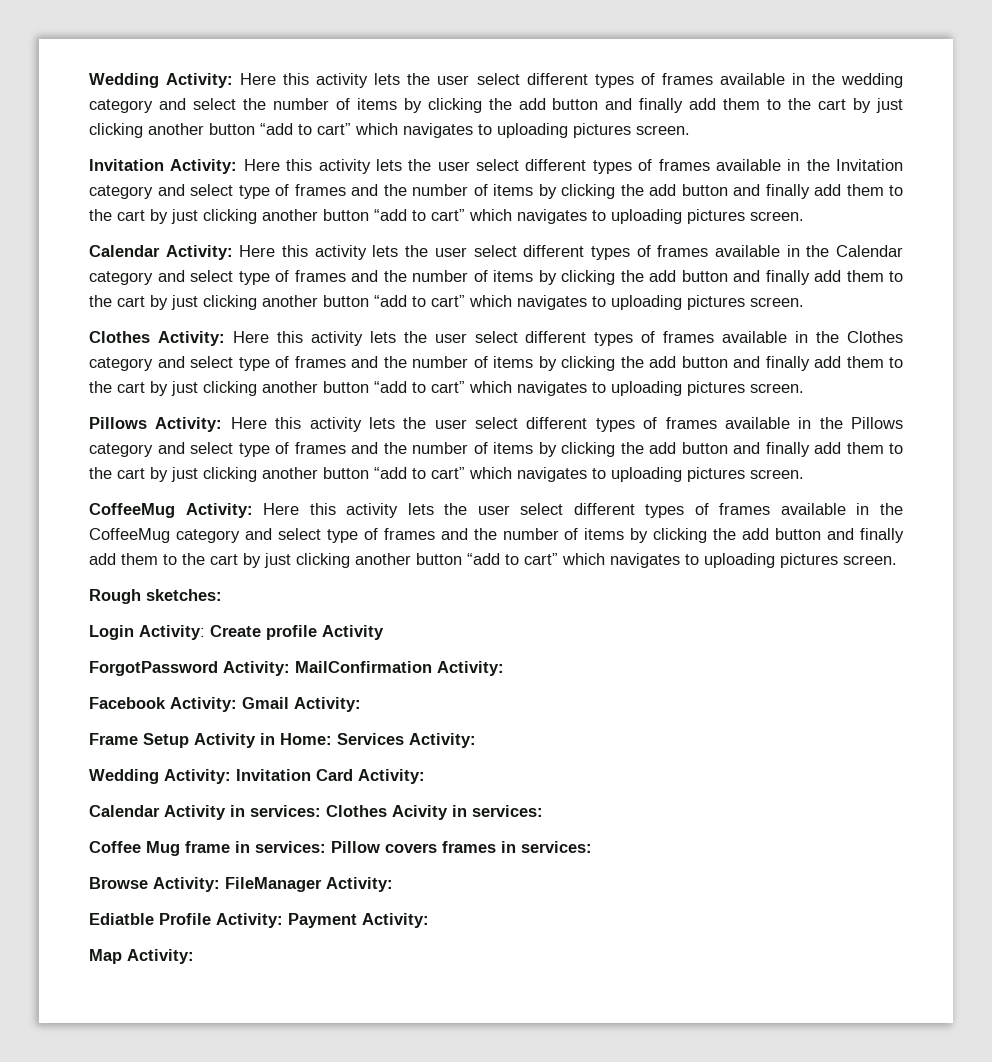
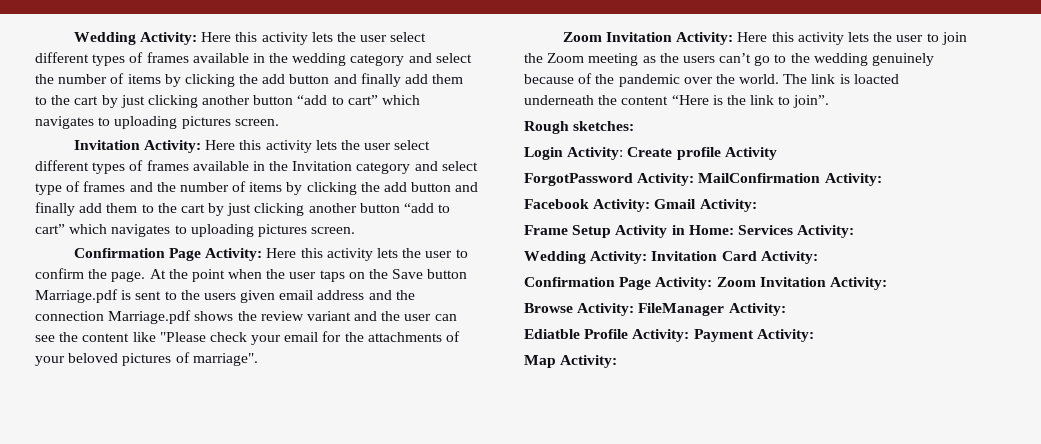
- Calendar Activity: Here this activity lets the user select different types of frames available in the Calendar category and select type of frames and the number of items by clicking the add button and finally add them to the cart by just clicking another button “add to cart” which navigates to uploading pictures screen.
- Clothes Activity: Here this activity lets the user select different types of frames available in the Clothes category and select type of frames and the number of items by clicking the add button and finally add them to the cart by just clicking another button “add to cart” which navigates to uploading pictures screen.
- Pillows Activity: Here this activity lets the user select different types of frames available in the Pillows category and select type of frames and the number of items by clicking the add button and finally add them to the cart by just clicking another button “add to cart” which navigates to uploading pictures screen.
- CoffeeMug Activity: Here this activity lets the user select different types of frames available in the CoffeeMug category and select type of frames and the number of items by clicking the add button and finally add them to the cart by just clicking another button “add to cart” which navigates to uploading pictures screen.
+ Confirmation Page Activity: Here this activity lets the user to confirm the page. At the point when the user taps on the Save button Marriage.pdf is sent to the users given email address and the connection Marriage.pdf shows the review variant and the user can see the content like "Please check your email for the attachments of your beloved pictures of marriage".
+ Zoom Invitation Activity: Here this activity lets the user to join the Zoom meeting as the users can’t go to the wedding genuinely because of the pandemic over the world. The link is loacted underneath the content “Here is the link to join”.
- Calendar Activity in services: Clothes Acivity in services:
- Coffee Mug frame in services: Pillow covers frames in services:
+ Confirmation Page Activity: Zoom Invitation Activity:

